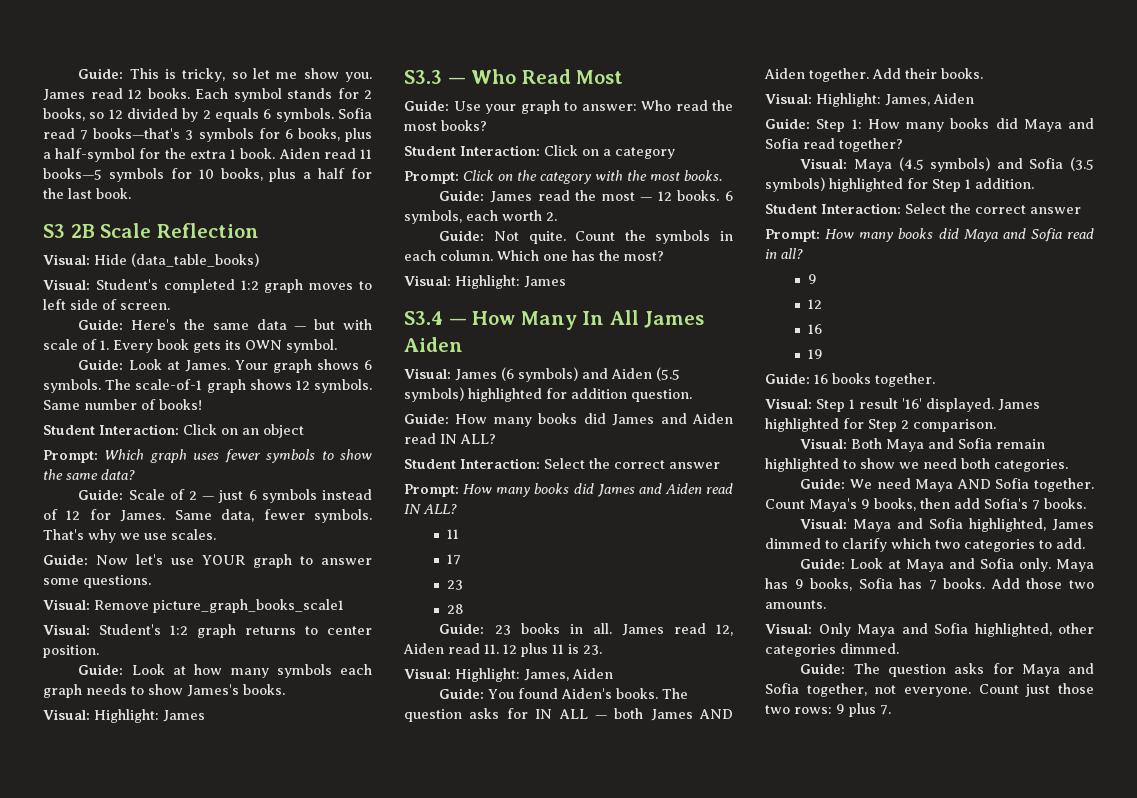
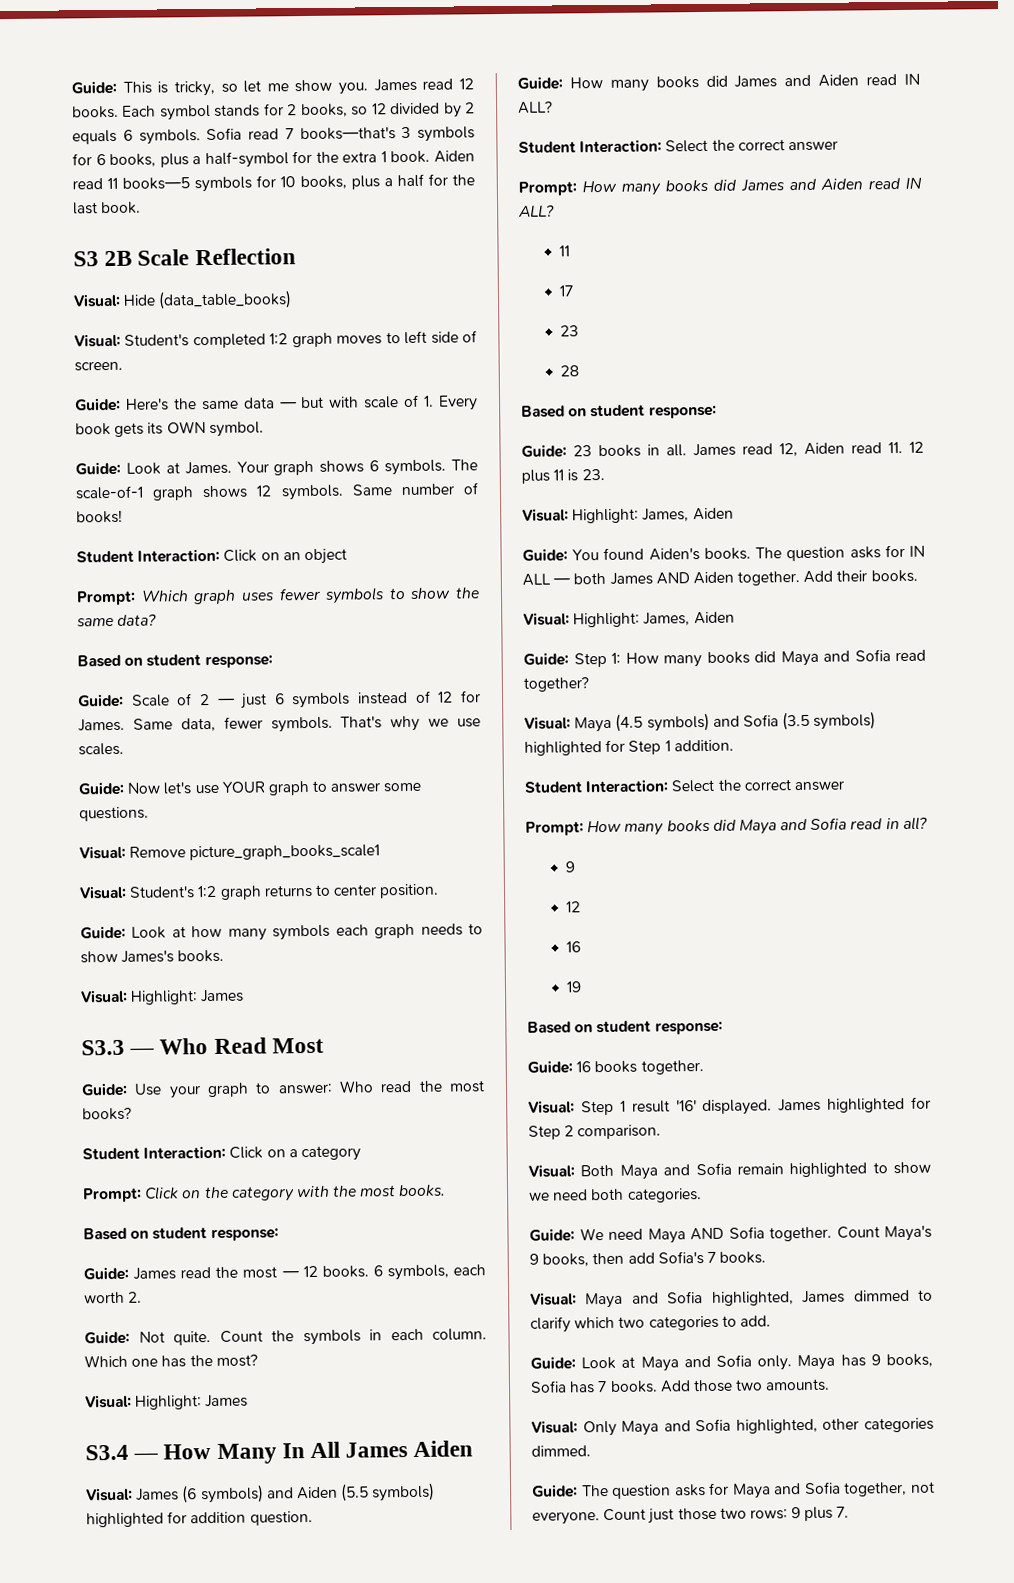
  Prompt: Which graph uses fewer symbols to show the same data?
+ Based on student response:
  Prompt: Click on the category with the most books.
+ Based on student response:
  28
+ Based on student response:
  19
+ Based on student response:

